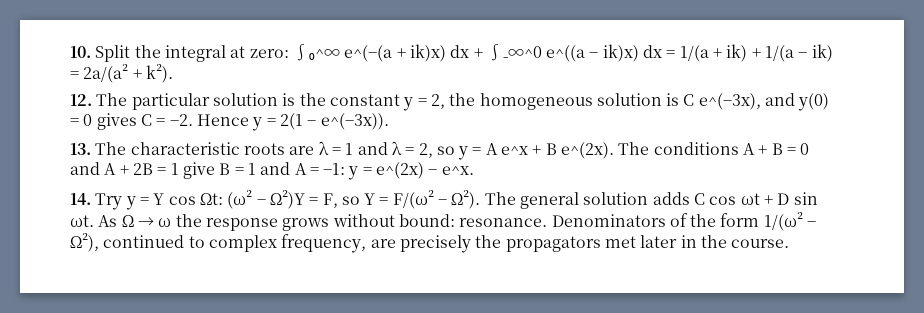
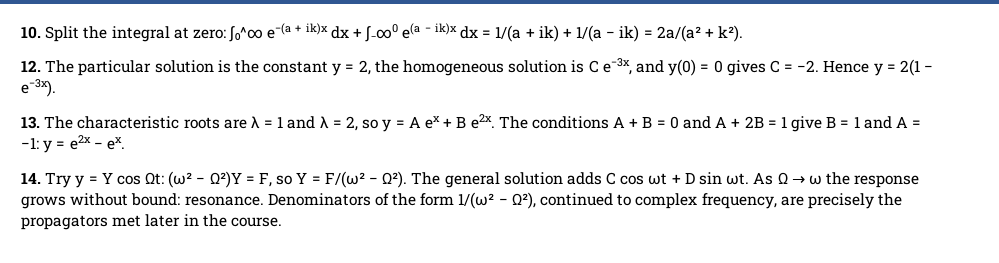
- 10. Split the integral at zero: ∫₀^∞ e^(−(a + ik)x) dx + ∫₋∞^0 e^((a − ik)x) dx = 1/(a + ik) + 1/(a − ik) = 2a/(a² + k²).
+ 10. Split the integral at zero: ∫₀^∞ e−(a + ik)x dx + ∫₋∞0 e(a − ik)x dx = 1/(a + ik) + 1/(a − ik) = 2a/(a² + k²).
- 12. The particular solution is the constant y = 2, the homogeneous solution is C e^(−3x), and y(0) = 0 gives C = −2.
+ 12. The particular solution is the constant y = 2, the homogeneous solution is C e−3x, and y(0) = 0 gives C = −2.
- Hence y = 2(1 − e^(−3x)).
+ Hence y = 2(1 − e−3x).
- 13. The characteristic roots are λ = 1 and λ = 2, so y = A e^x + B e^(2x).
+ 13. The characteristic roots are λ = 1 and λ = 2, so y = A ex + B e2x.
- The conditions A + B = 0 and A + 2B = 1 give B = 1 and A = −1: y = e^(2x) − e^x.
+ The conditions A + B = 0 and A + 2B = 1 give B = 1 and A = −1: y = e2x − ex.

